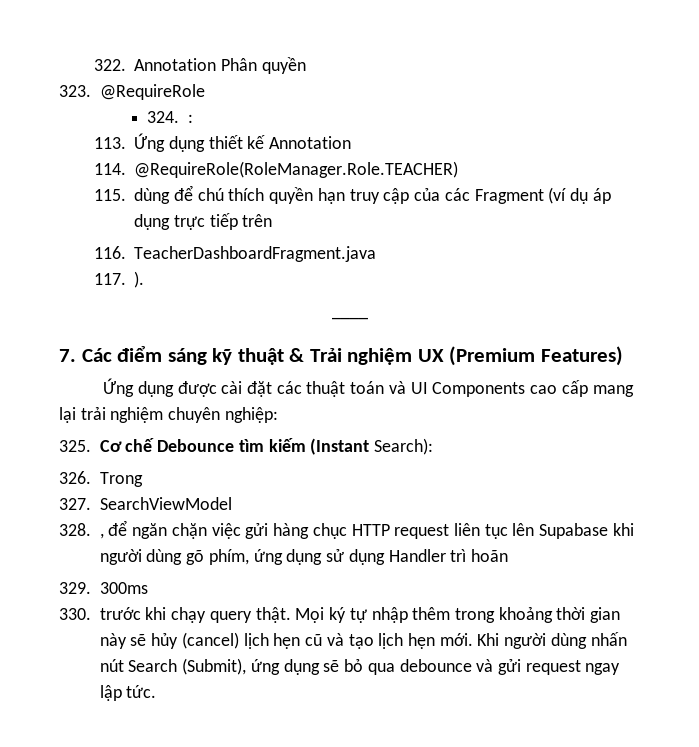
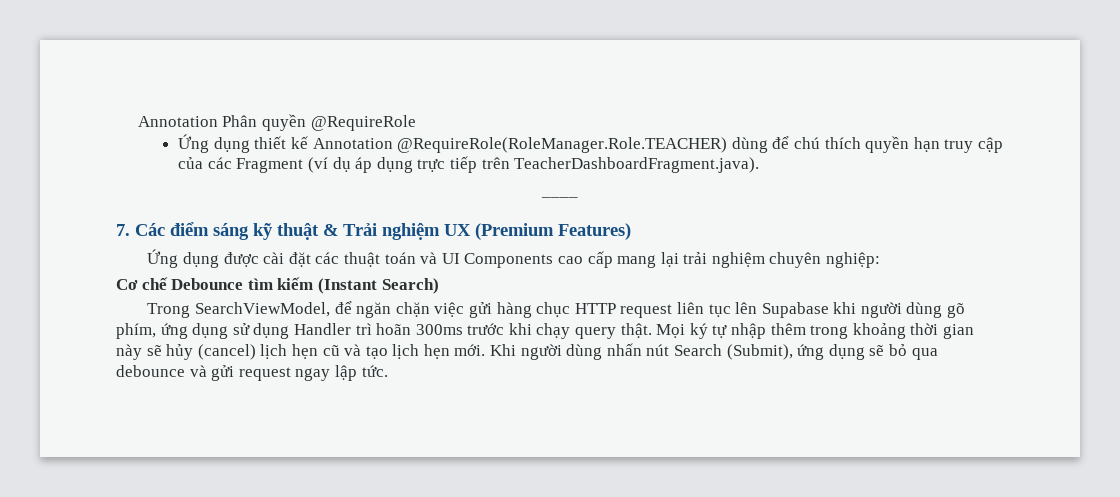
- 322. Annotation Phân quyền
- 323. @RequireRole
+ Annotation Phân quyền @RequireRole
- 324. :
- 113. Ứng dụng thiết kế Annotation
- 114. @RequireRole(RoleManager.Role.TEACHER)
- 115. dùng để chú thích quyền hạn truy cập của các Fragment (ví dụ áp dụng trực tiếp trên
- 116. TeacherDashboardFragment.java
- 117. ).
+ Ứng dụng thiết kế Annotation @RequireRole(RoleManager.Role.TEACHER) dùng để chú thích quyền hạn truy cập của các Fragment (ví dụ áp dụng trực tiếp trên TeacherDashboardFragment.java).
- 325. Cơ chế Debounce tìm kiếm (Instant Search):
- 326. Trong
- 327. SearchViewModel
- 328. , để ngăn chặn việc gửi hàng chục HTTP request liên tục lên Supabase khi người dùng gõ phím, ứng dụng sử dụng Handler trì hoãn
- 329. 300ms
- 330. trước khi chạy query thật.
+ Cơ chế Debounce tìm kiếm (Instant Search)
+ Trong SearchViewModel, để ngăn chặn việc gửi hàng chục HTTP request liên tục lên Supabase khi người dùng gõ phím, ứng dụng sử dụng Handler trì hoãn 300ms trước khi chạy query thật.

